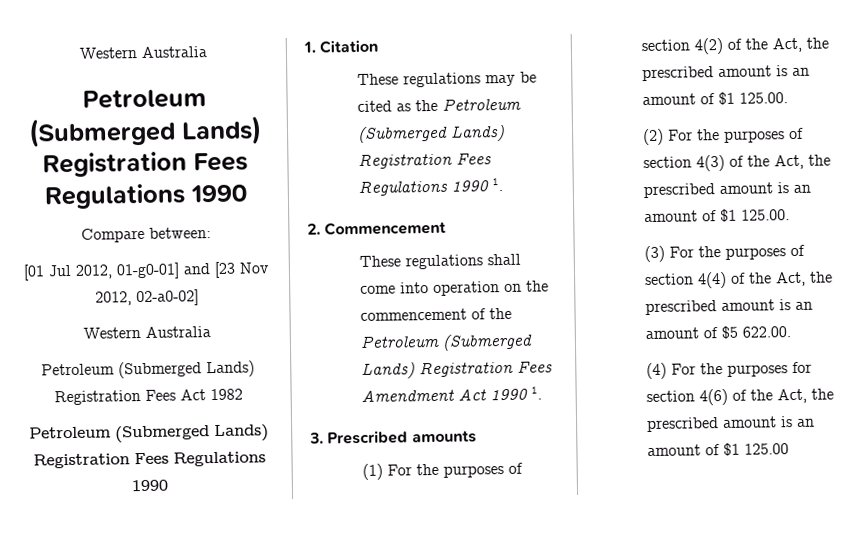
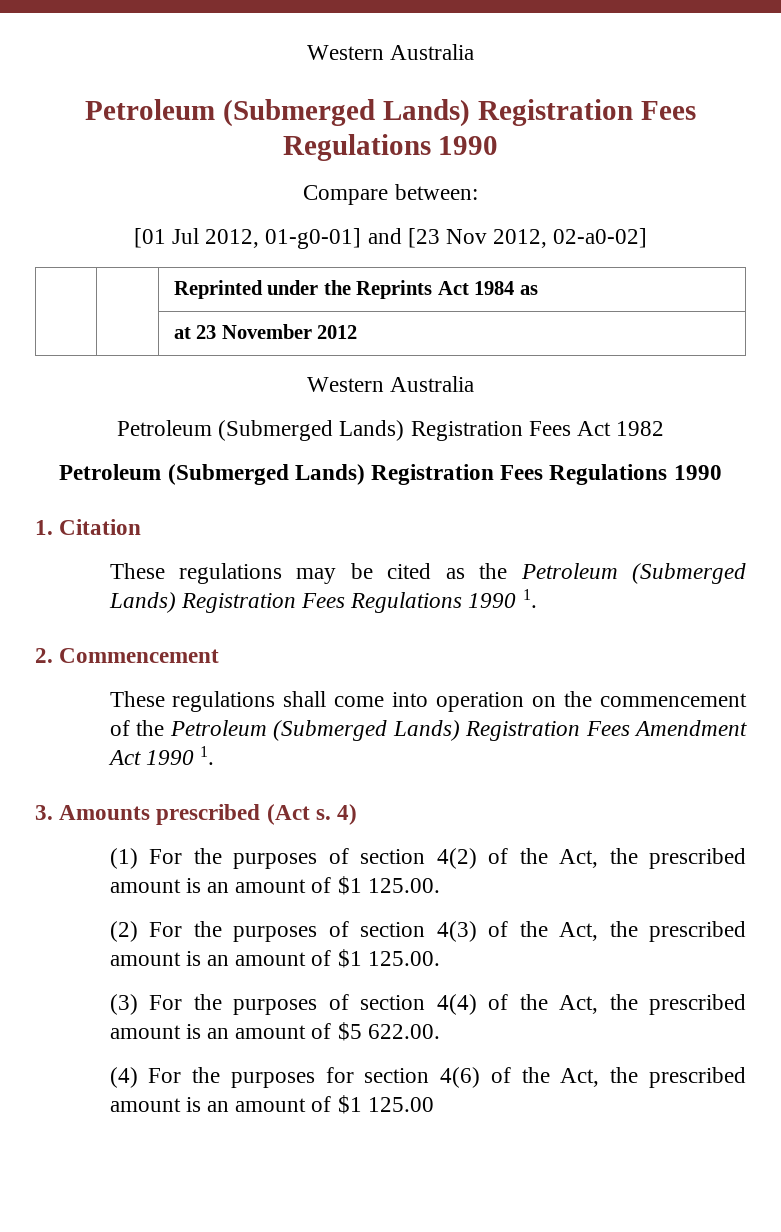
+ | | Reprinted under the Reprints Act 1984 as
+ | | at 23 November 2012
- 3. Prescribed amounts
+ 3. Amounts prescribed (Act s. 4)

